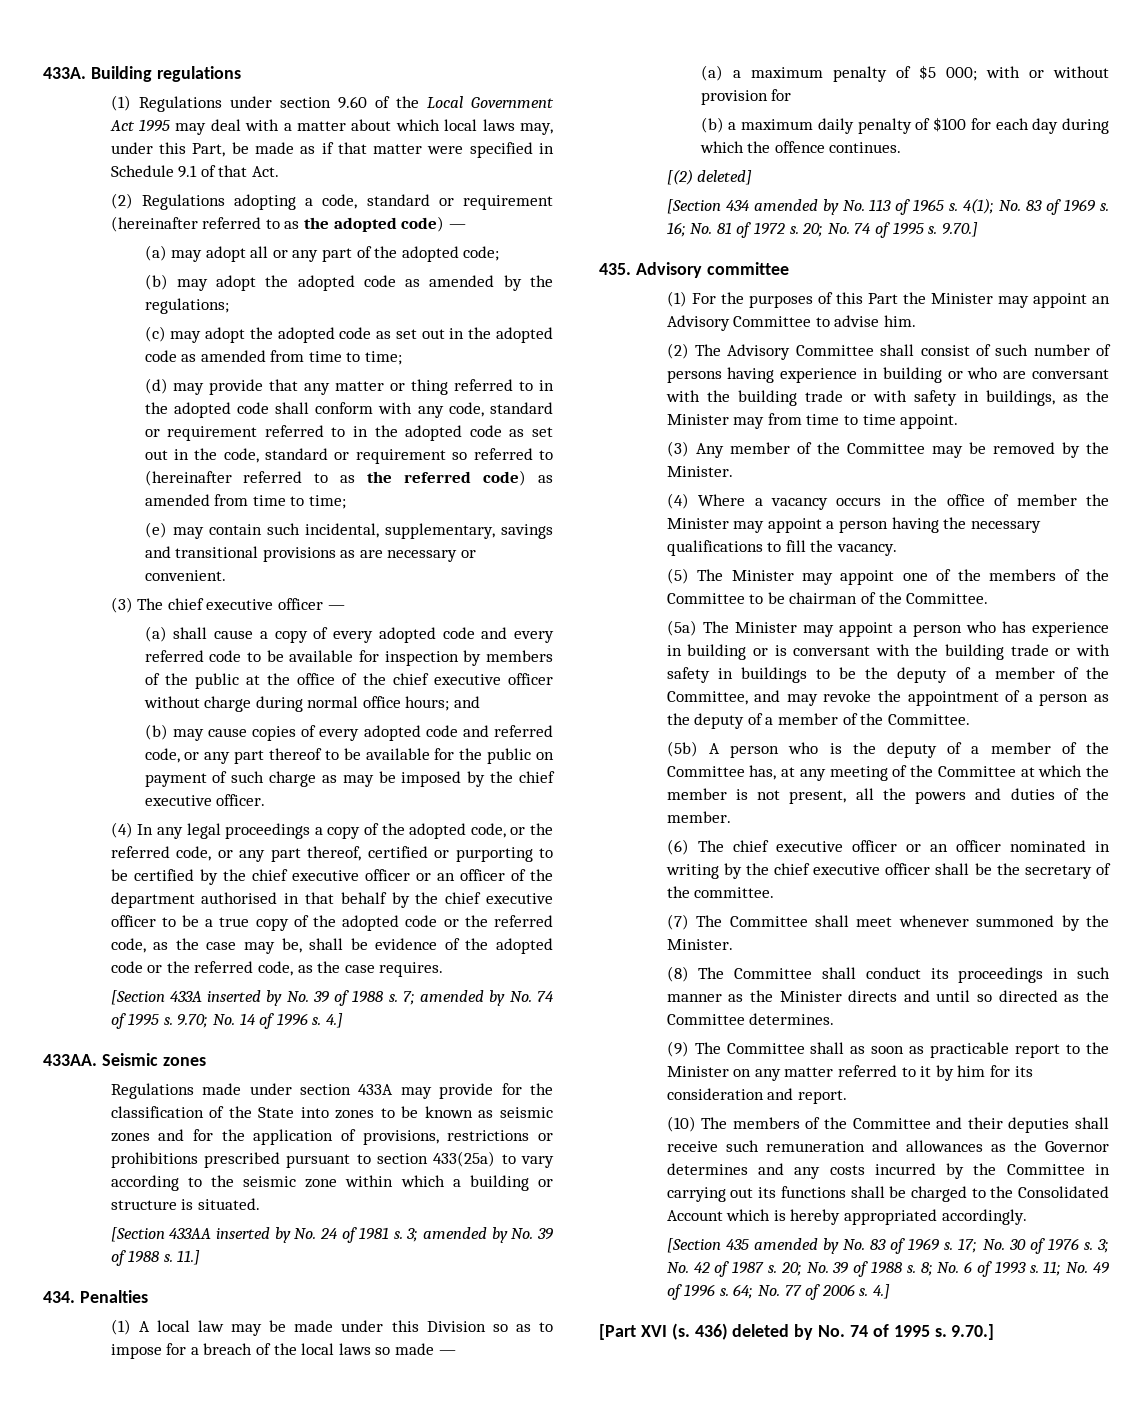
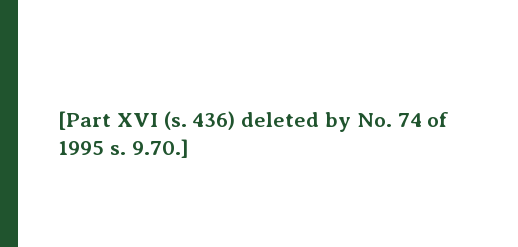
- 433A. Building regulations
- (1) Regulations under section 9.60 of the Local Government Act 1995 may deal with a matter about which local laws may, under this Part, be made as if that matter were specified in Schedule 9.1 of that Act.
- (2) Regulations adopting a code, standard or requirement (hereinafter referred to as the adopted code) —
- (a) may adopt all or any part of the adopted code;
- (b) may adopt the adopted code as amended by the regulations;
- (c) may adopt the adopted code as set out in the adopted code as amended from time to time;
- (d) may provide that any matter or thing referred to in the adopted code shall conform with any code, standard or requirement referred to in the adopted code as set out in the code, standard or requirement so referred to (hereinafter referred to as the referred code) as amended from time to time;
- (e) may contain such incidental, supplementary, savings and transitional provisions as are necessary or convenient.
- (3) The chief executive officer —
- (a) shall cause a copy of every adopted code and every referred code to be available for inspection by members of the public at the office of the chief executive officer without charge during normal office hours; and
- (b) may cause copies of every adopted code and referred code, or any part thereof to be available for the public on payment of such charge as may be imposed by the chief executive officer.
- (4) In any legal proceedings a copy of the adopted code, or the referred code, or any part thereof, certified or purporting to be certified by the chief executive officer or an officer of the department authorised in that behalf by the chief executive officer to be a true copy of the adopted code or the referred code, as the case may be, shall be evidence of the adopted code or the referred code, as the case requires.
- [Section 433A inserted by No. 39 of 1988 s. 7; amended by No. 74 of 1995 s. 9.70; No. 14 of 1996 s. 4.]
- 433AA. Seismic zones
- Regulations made under section 433A may provide for the classification of the State into zones to be known as seismic zones and for the application of provisions, restrictions or prohibitions prescribed pursuant to section 433(25a) to vary according to the seismic zone within which a building or structure is situated.
- [Section 433AA inserted by No. 24 of 1981 s. 3; amended by No. 39 of 1988 s. 11.]
- 434. Penalties
- (1) A local law may be made under this Division so as to impose for a breach of the local laws so made —
- (a) a maximum penalty of $5 000; with or without provision for
- (b) a maximum daily penalty of $100 for each day during which the offence continues.
- [(2) deleted]
- [Section 434 amended by No. 113 of 1965 s. 4(1); No. 83 of 1969 s. 16; No. 81 of 1972 s. 20; No. 74 of 1995 s. 9.70.]
- 435. Advisory committee
- (1) For the purposes of this Part the Minister may appoint an Advisory Committee to advise him.
- (2) The Advisory Committee shall consist of such number of persons having experience in building or who are conversant with the building trade or with safety in buildings, as the Minister may from time to time appoint.
- (3) Any member of the Committee may be removed by the Minister.
- (4) Where a vacancy occurs in the office of member the Minister may appoint a person having the necessary qualifications to fill the vacancy.
- (5) The Minister may appoint one of the members of the Committee to be chairman of the Committee.
- (5a) The Minister may appoint a person who has experience in building or is conversant with the building trade or with safety in buildings to be the deputy of a member of the Committee, and may revoke the appointment of a person as the deputy of a member of the Committee.
- (5b) A person who is the deputy of a member of the Committee has, at any meeting of the Committee at which the member is not present, all the powers and duties of the member.
- (6) The chief executive officer or an officer nominated in writing by the chief executive officer shall be the secretary of the committee.
- (7) The Committee shall meet whenever summoned by the Minister.
- (8) The Committee shall conduct its proceedings in such manner as the Minister directs and until so directed as the Committee determines.
- (9) The Committee shall as soon as practicable report to the Minister on any matter referred to it by him for its consideration and report.
- (10) The members of the Committee and their deputies shall receive such remuneration and allowances as the Governor determines and any costs incurred by the Committee in carrying out its functions shall be charged to the Consolidated Account which is hereby appropriated accordingly.
- [Section 435 amended by No. 83 of 1969 s. 17; No. 30 of 1976 s. 3; No. 42 of 1987 s. 20; No. 39 of 1988 s. 8; No. 6 of 1993 s. 11; No. 49 of 1996 s. 64; No. 77 of 2006 s. 4.]

